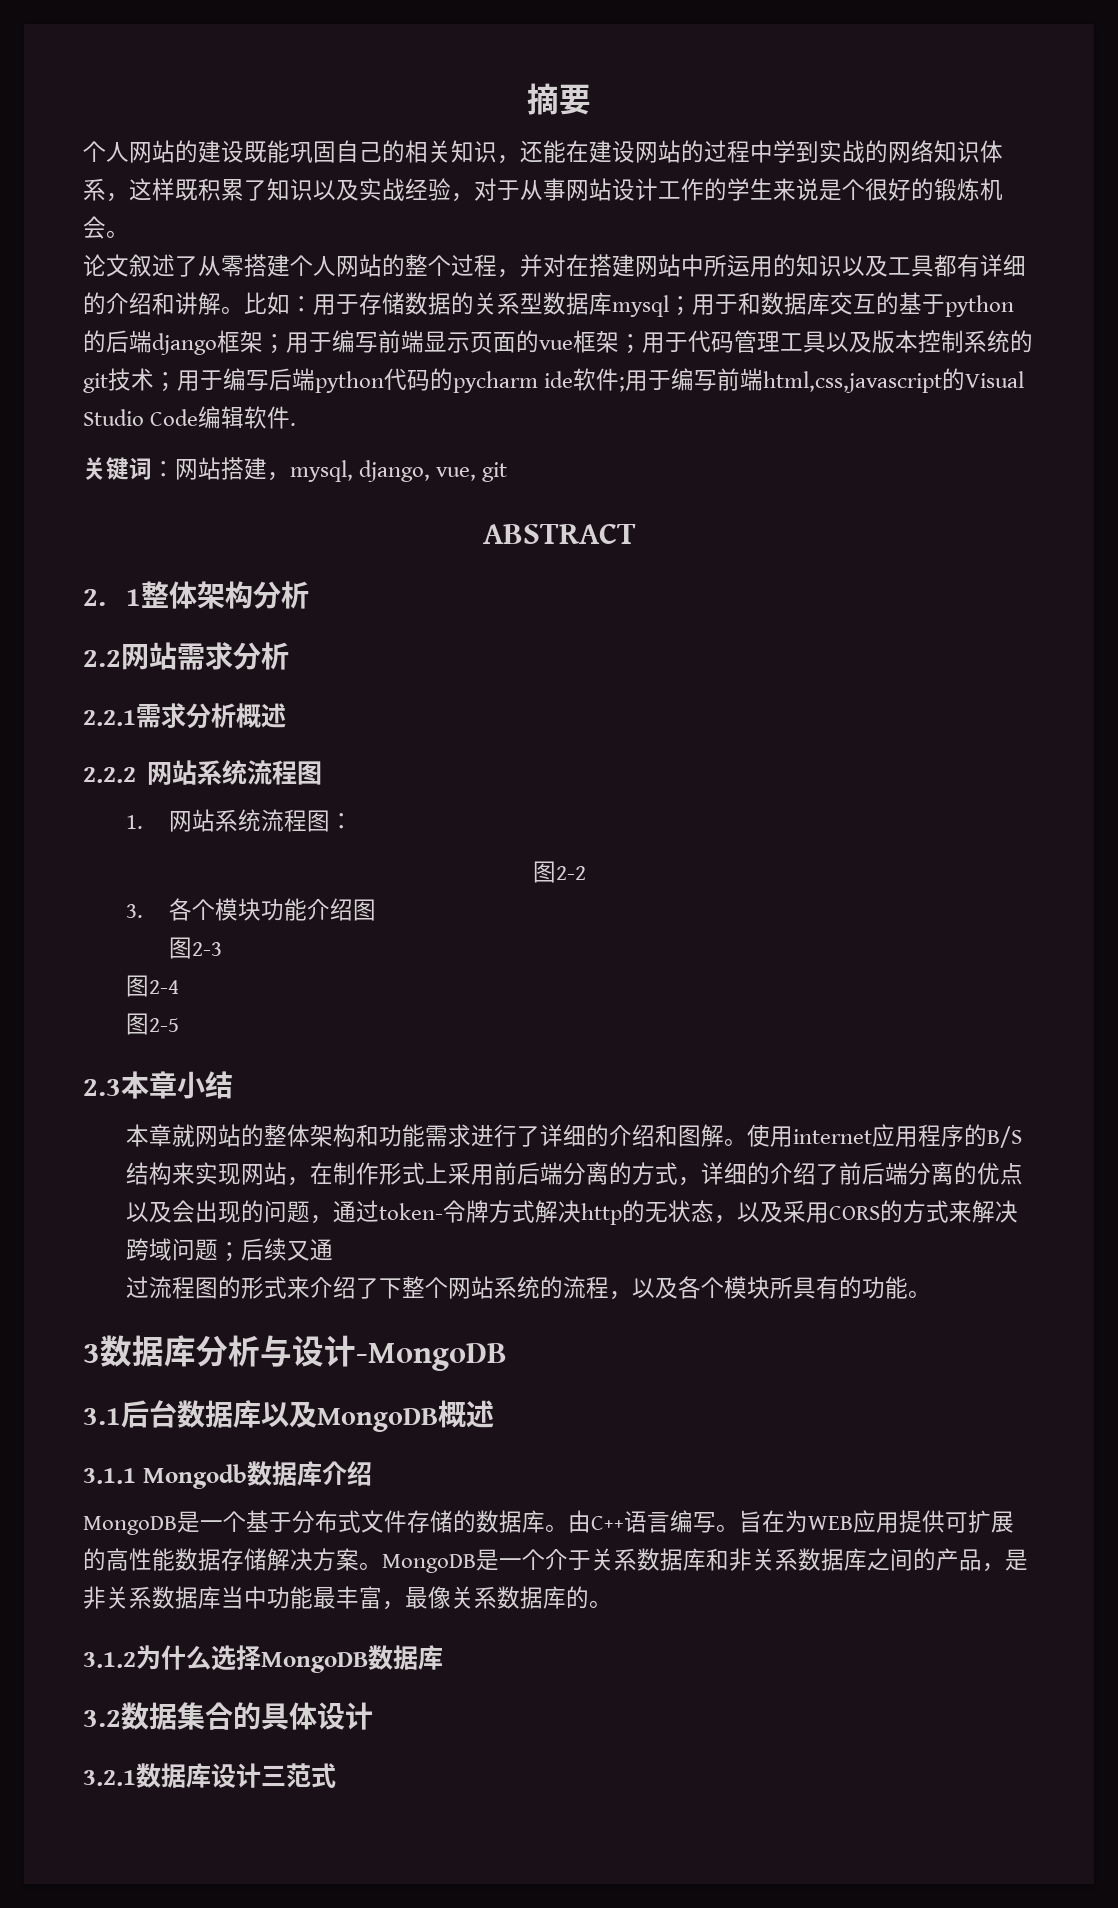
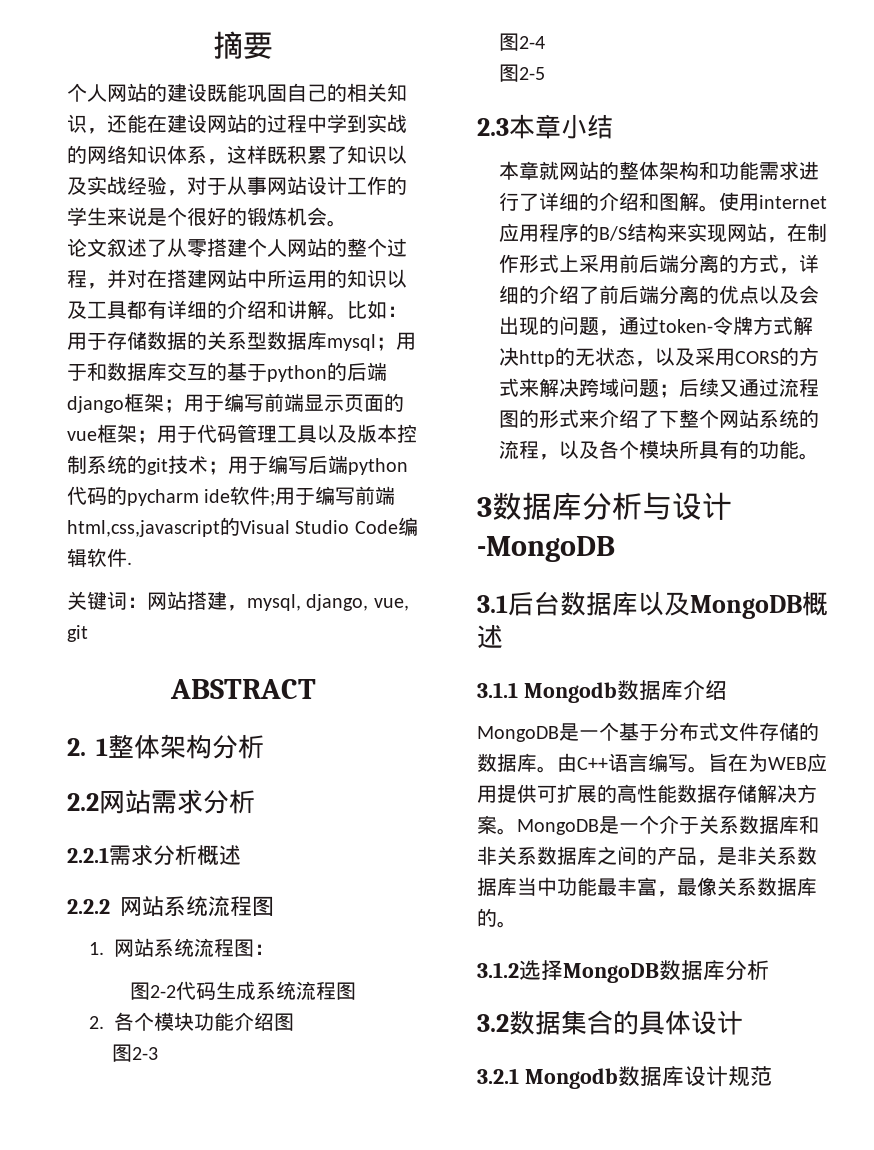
- 图2-2
- 3.各个模块功能介绍图
+ 图2-2代码生成系统流程图
+ 2.各个模块功能介绍图
- 后续又通
- 过流程图的形式来介绍了下整个网站系统的流程，以及各个模块所具有的功能。
+ 后续又通过流程图的形式来介绍了下整个网站系统的流程，以及各个模块所具有的功能。
- 3.1.2为什么选择MongoDB数据库
+ 3.1.2选择MongoDB数据库分析
- 3.2.1数据库设计三范式
+ 3.2.1 Mongodb数据库设计规范

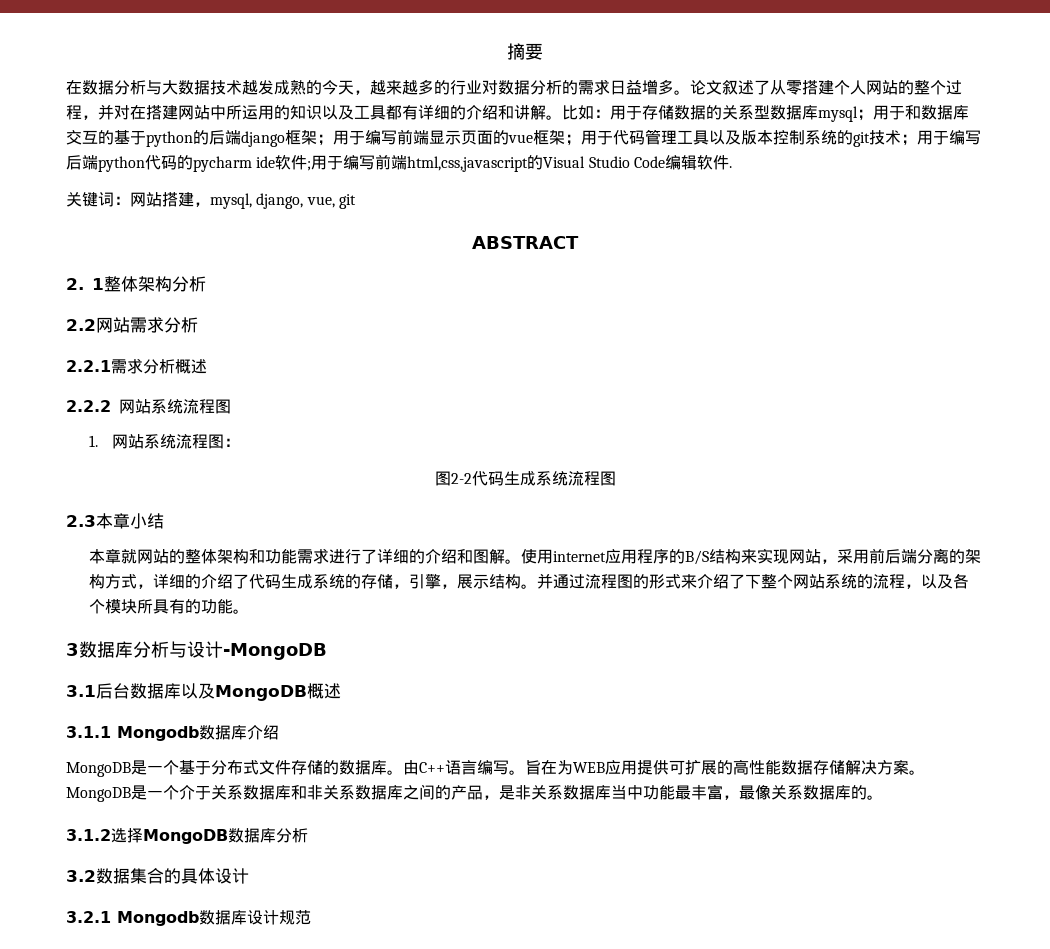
- 个人网站的建设既能巩固自己的相关知识，还能在建设网站的过程中学到实战的网络知识体系，这样既积累了知识以及实战经验，对于从事网站设计工作的学生来说是个很好的锻炼机会。
- 论文叙述了从零搭建个人网站的整个过程，并对在搭建网站中所运用的知识以及工具都有详细的介绍和讲解。
+ 在数据分析与大数据技术越发成熟的今天，越来越多的行业对数据分析的需求日益增多。论文叙述了从零搭建个人网站的整个过程，并对在搭建网站中所运用的知识以及工具都有详细的介绍和讲解。
- 2.各个模块功能介绍图
- 图2-3
- 图2-4
- 图2-5
- 使用internet应用程序的B/S结构来实现网站，在制作形式上采用前后端分离的方式，详细的介绍了前后端分离的优点以及会出现的问题，通过token-令牌方式解决http的无状态，以及采用CORS的方式来解决跨域问题；后续又通过流程图的形式来介绍了下整个网站系统的流程，以及各个模块所具有的功能。
+ 使用internet应用程序的B/S结构来实现网站，采用前后端分离的架构方式，详细的介绍了代码生成系统的存储，引擎，展示结构。并通过流程图的形式来介绍了下整个网站系统的流程，以及各个模块所具有的功能。

